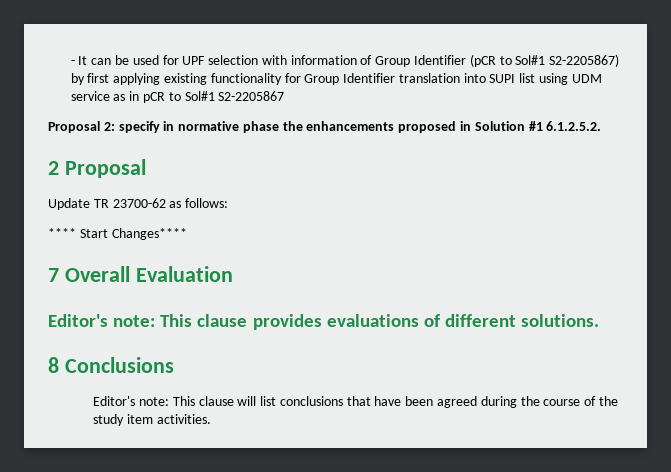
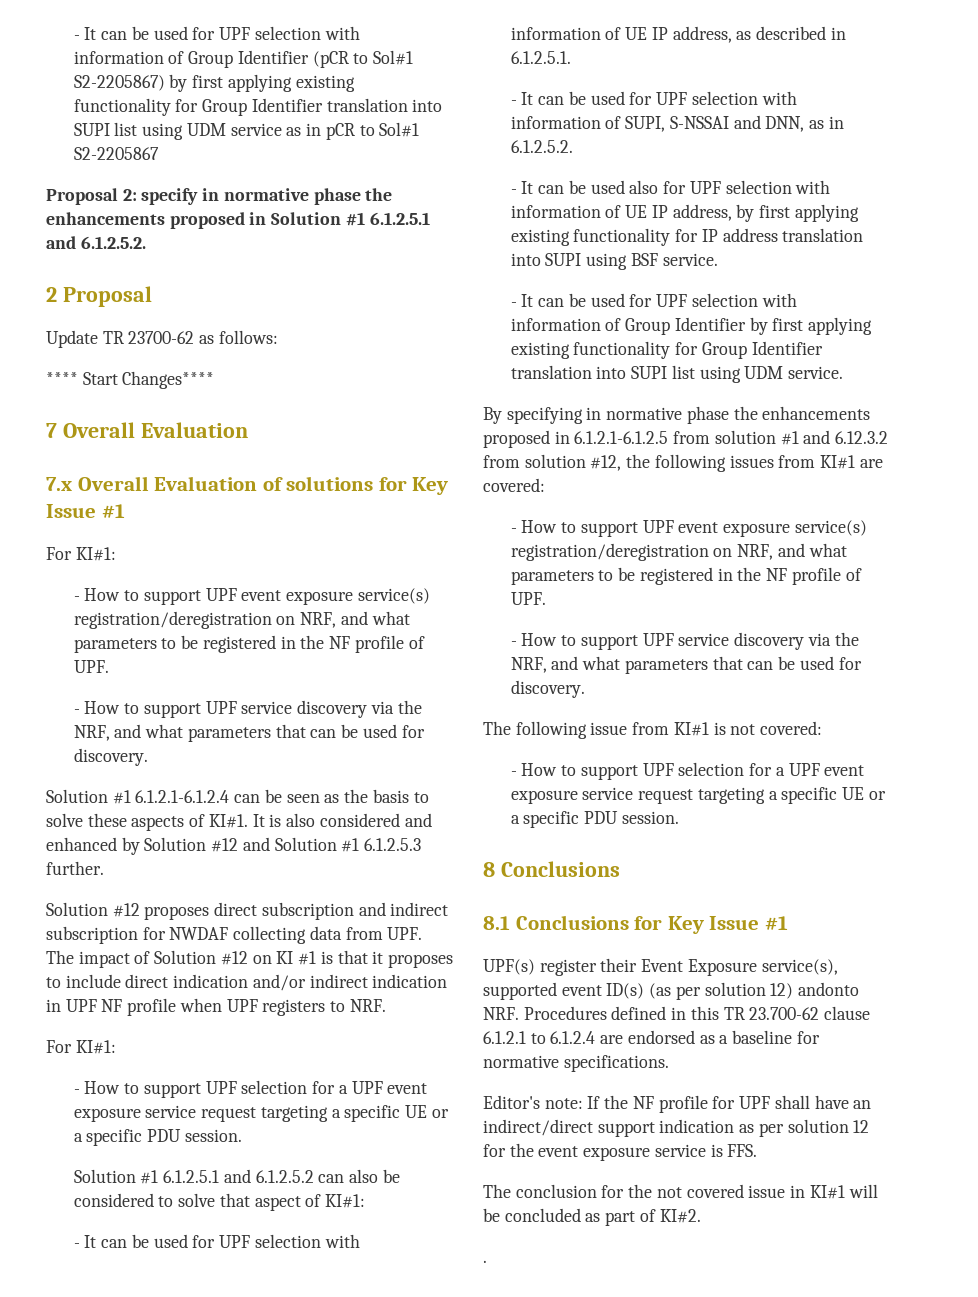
- Proposal 2: specify in normative phase the enhancements proposed in Solution #1 6.1.2.5.2.
+ Proposal 2: specify in normative phase the enhancements proposed in Solution #1 6.1.2.5.1 and 6.1.2.5.2.
- Editor's note: This clause provides evaluations of different solutions.
+ 7.x Overall Evaluation of solutions for Key Issue #1
+ For KI#1:
+ - How to support UPF event exposure service(s) registration/deregistration on NRF, and what parameters to be registered in the NF profile of UPF.
+ - How to support UPF service discovery via the NRF, and what parameters that can be used for discovery.
+ Solution #1 6.1.2.1-6.1.2.4 can be seen as the basis to solve these aspects of KI#1. It is also considered and enhanced by Solution #12 and Solution #1 6.1.2.5.3 further.
+ Solution #12 proposes direct subscription and indirect subscription for NWDAF collecting data from UPF. The impact of Solution #12 on KI #1 is that it proposes to include direct indication and/or indirect indication in UPF NF profile when UPF registers to NRF.
+ For KI#1:
+ - How to support UPF selection for a UPF event exposure service request targeting a specific UE or a specific PDU session.
+ Solution #1 6.1.2.5.1 and 6.1.2.5.2 can also be considered to solve that aspect of KI#1:
+ - It can be used for UPF selection with information of UE IP address, as described in 6.1.2.5.1.
+ - It can be used for UPF selection with information of SUPI, S-NSSAI and DNN, as in 6.1.2.5.2.
+ - It can be used also for UPF selection with information of UE IP address, by first applying existing functionality for IP address translation into SUPI using BSF service.
+ - It can be used for UPF selection with information of Group Identifier by first applying existing functionality for Group Identifier translation into SUPI list using UDM service.
+ By specifying in normative phase the enhancements proposed in 6.1.2.1-6.1.2.5 from solution #1 and 6.12.3.2 from solution #12, the following issues from KI#1 are covered:
+ - How to support UPF event exposure service(s) registration/deregistration on NRF, and what parameters to be registered in the NF profile of UPF.
+ - How to support UPF service discovery via the NRF, and what parameters that can be used for discovery.
+ The following issue from KI#1 is not covered:
+ - How to support UPF selection for a UPF event exposure service request targeting a specific UE or a specific PDU session.
  8 Conclusions
- Editor's note: This clause will list conclusions that have been agreed during the course of the study item activities.
+ 8.1 Conclusions for Key Issue #1
+ UPF(s) register their Event Exposure service(s), supported event ID(s) (as per solution 12) andonto NRF. Procedures defined in this TR 23.700-62 clause 6.1.2.1 to 6.1.2.4 are endorsed as a baseline for normative specifications.
+ Editor's note: If the NF profile for UPF shall have an indirect/direct support indication as per solution 12 for the event exposure service is FFS.
+ The conclusion for the not covered issue in KI#1 will be concluded as part of KI#2.
+ .

